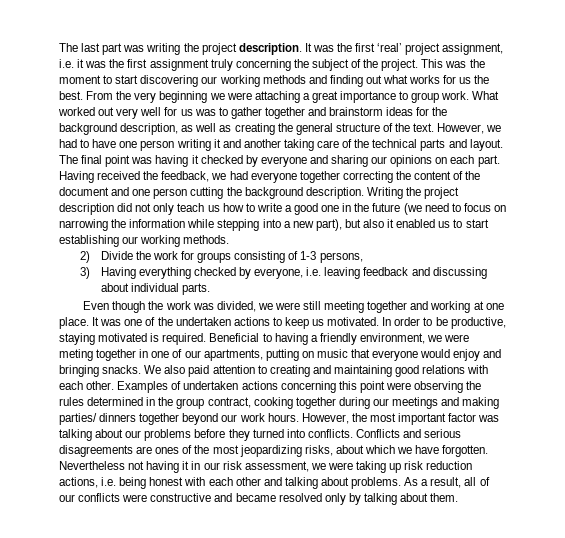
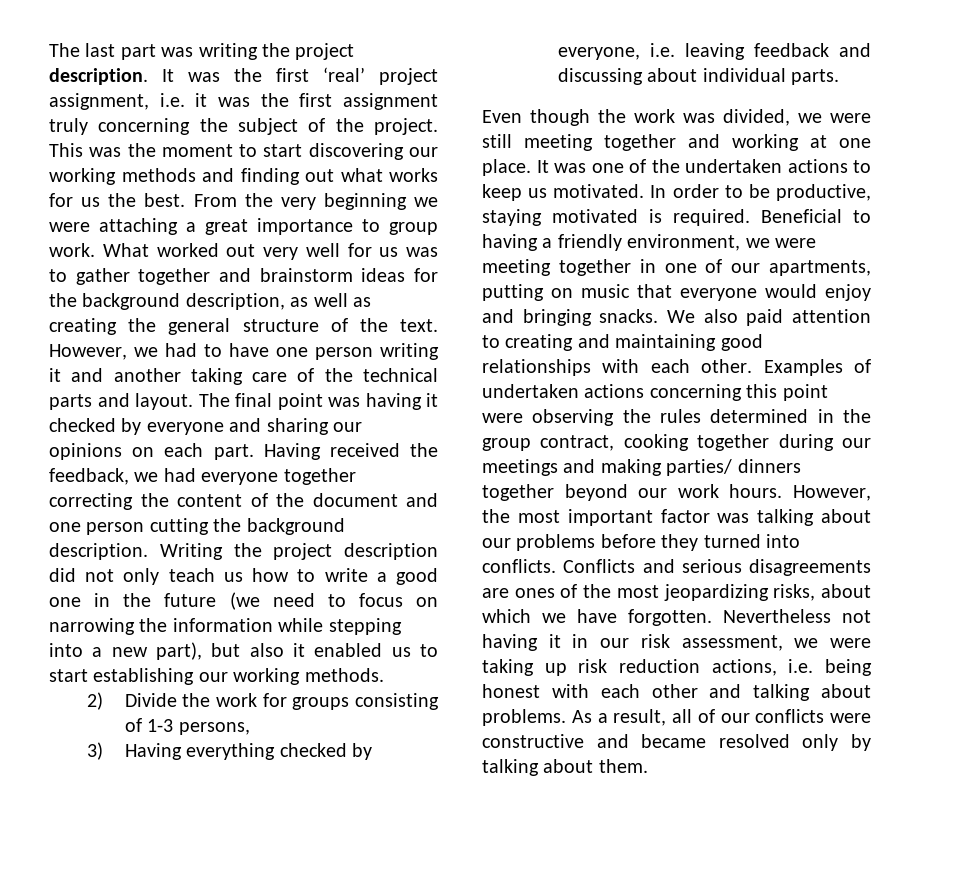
- Beneficial to having a friendly environment, we were meting together in one of our apartments, putting on music that everyone would enjoy and bringing snacks.
+ Beneficial to having a friendly environment, we were meeting together in one of our apartments, putting on music that everyone would enjoy and bringing snacks.
- We also paid attention to creating and maintaining good relations with each other.
+ We also paid attention to creating and maintaining good relationships with each other.

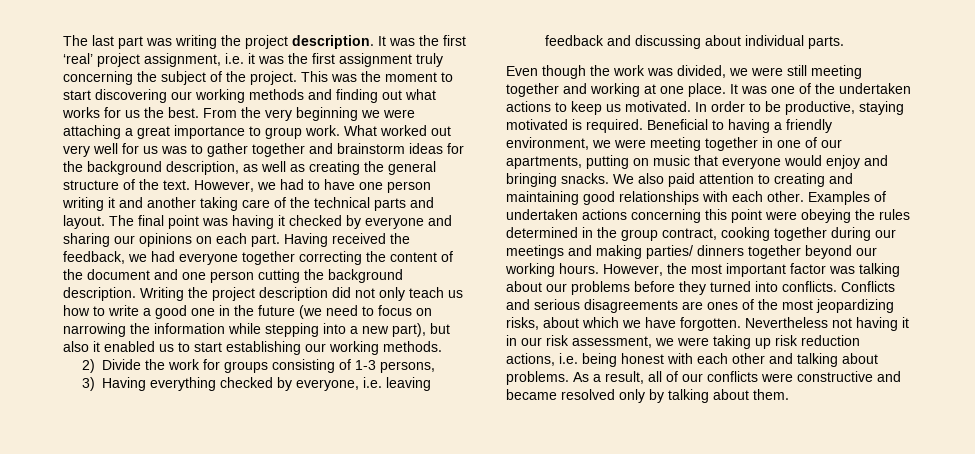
- Examples of undertaken actions concerning this point were observing the rules determined in the group contract, cooking together during our meetings and making parties/ dinners together beyond our work hours.
+ Examples of undertaken actions concerning this point were obeying the rules determined in the group contract, cooking together during our meetings and making parties/ dinners together beyond our working hours.

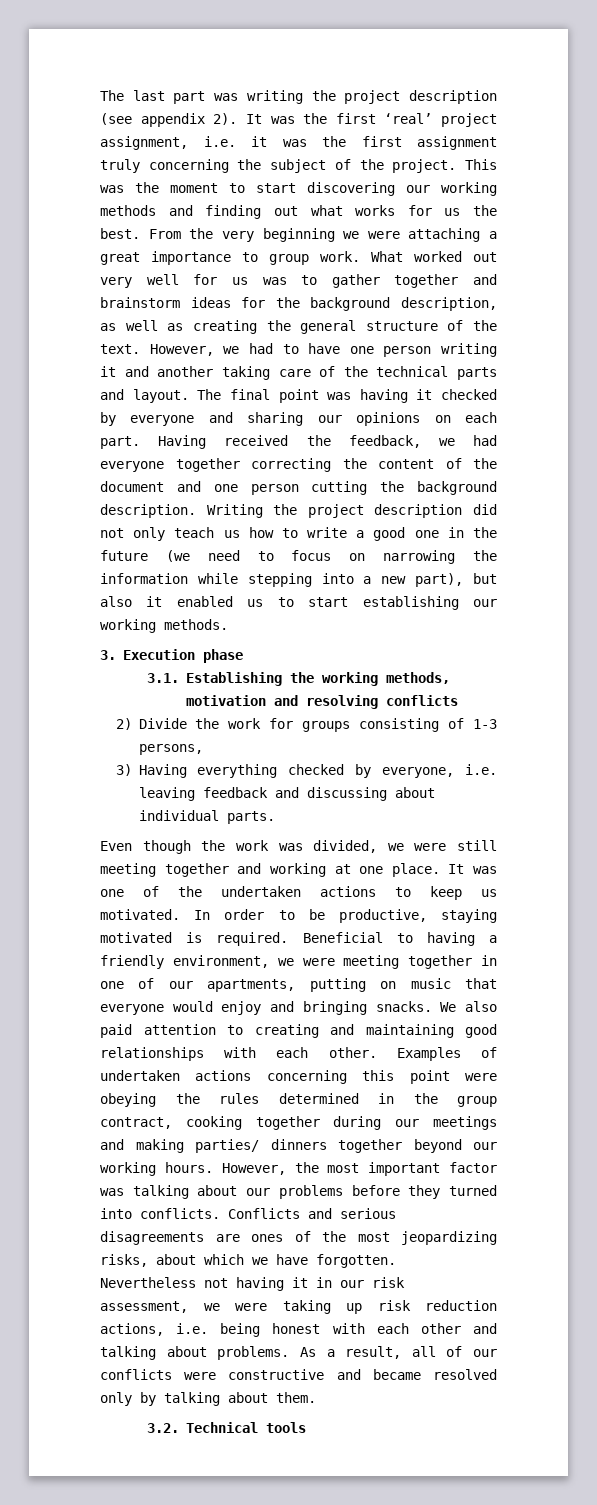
- The last part was writing the project description.
+ The last part was writing the project description (see appendix 2).
+ 3. Execution phase
+ 3.1. Establishing the working methods, motivation and resolving conflicts
+ 3.2. Technical tools

